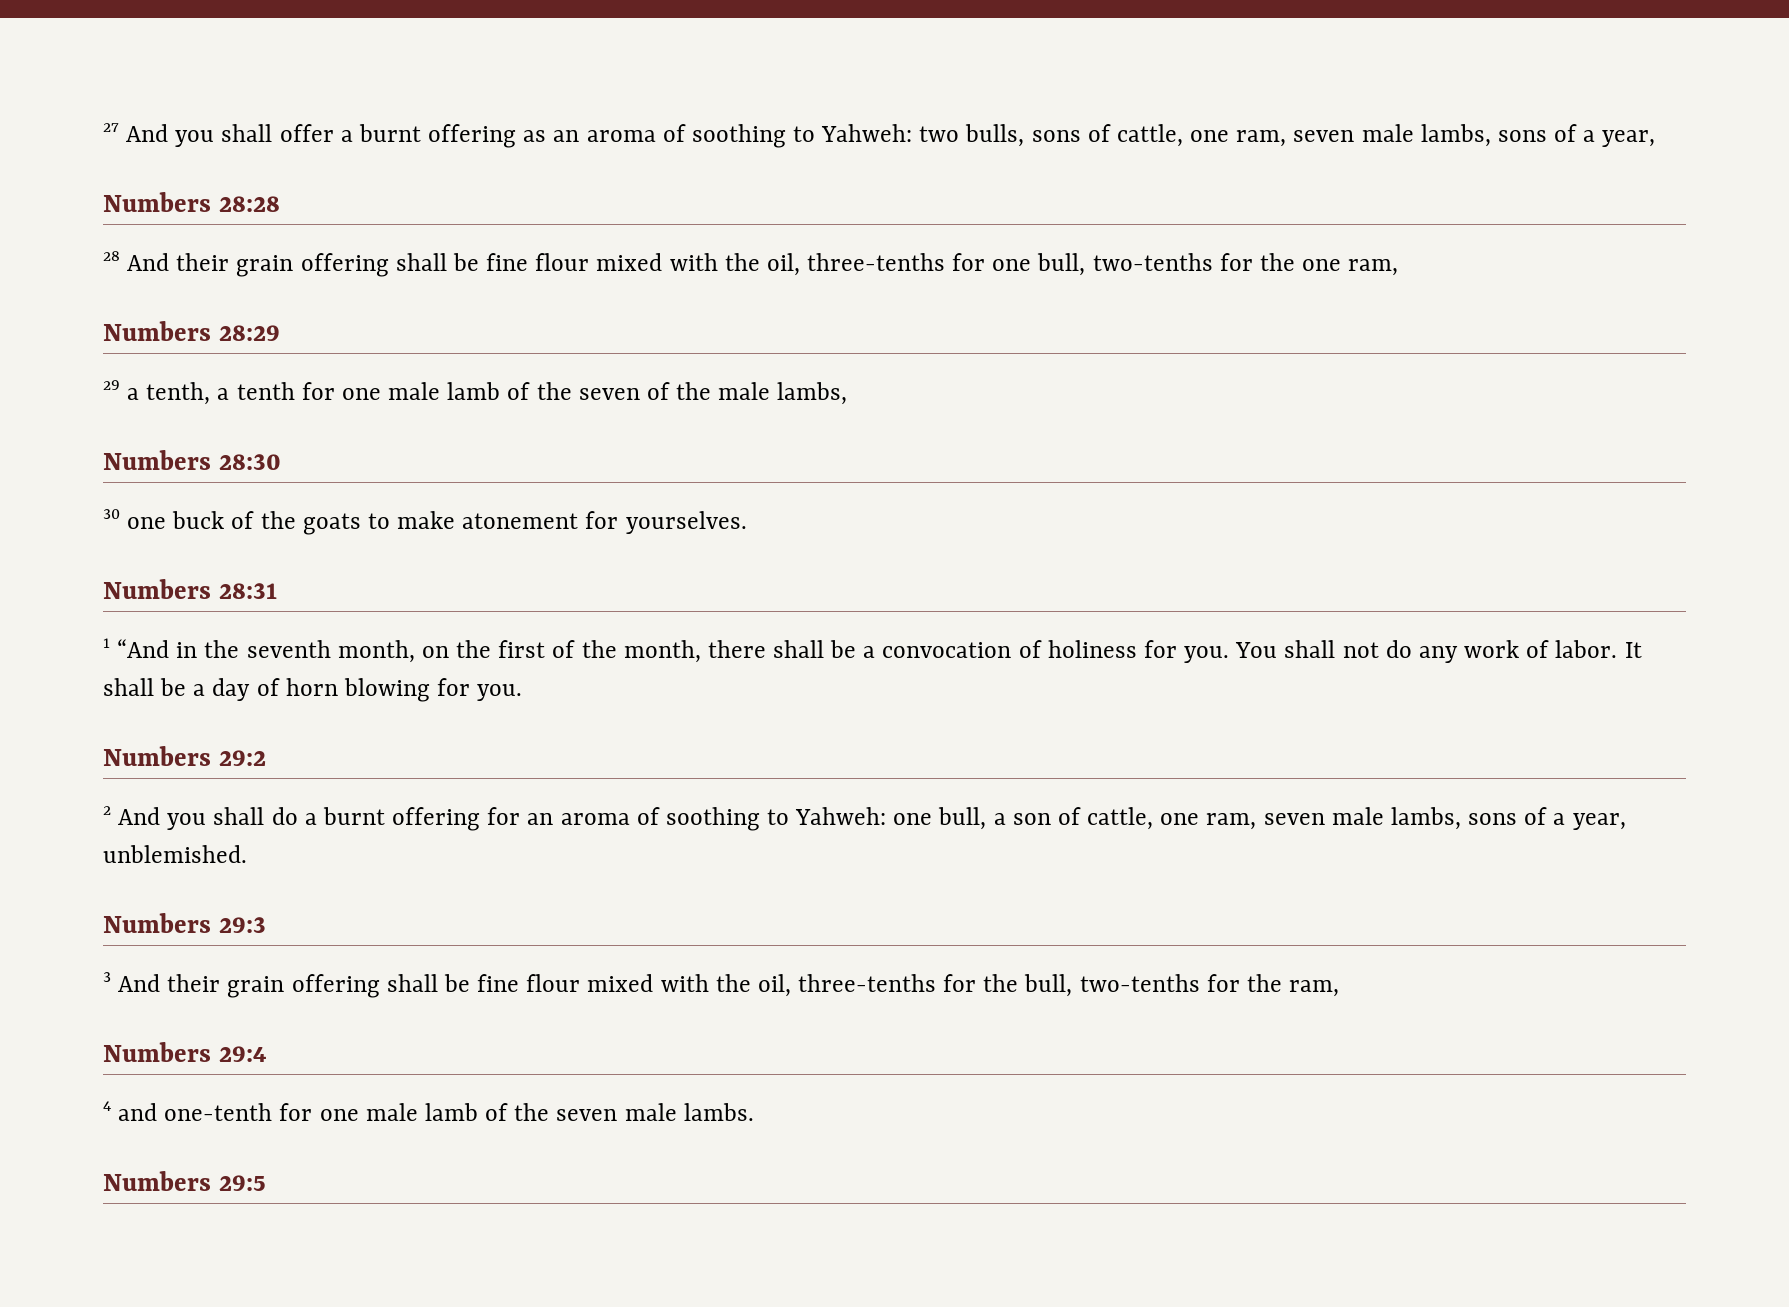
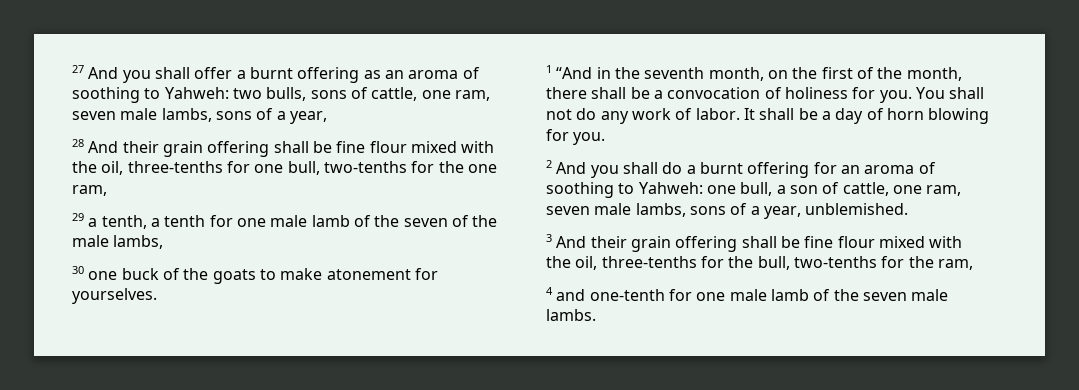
- Numbers 28:28
- Numbers 28:29
- Numbers 28:30
- Numbers 28:31
- Numbers 29:2
- Numbers 29:3
- Numbers 29:4
- Numbers 29:5

